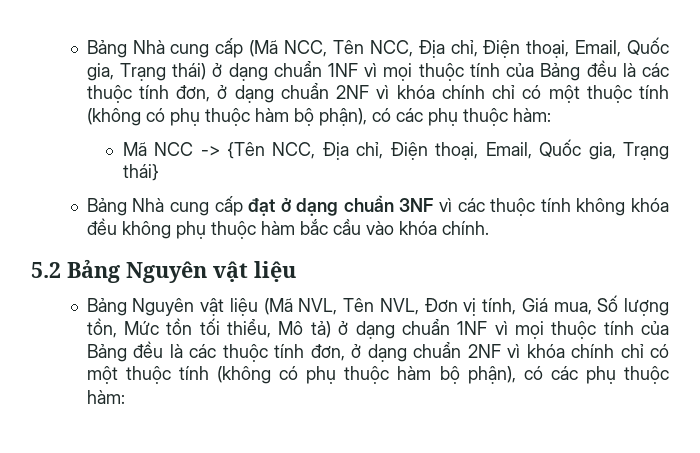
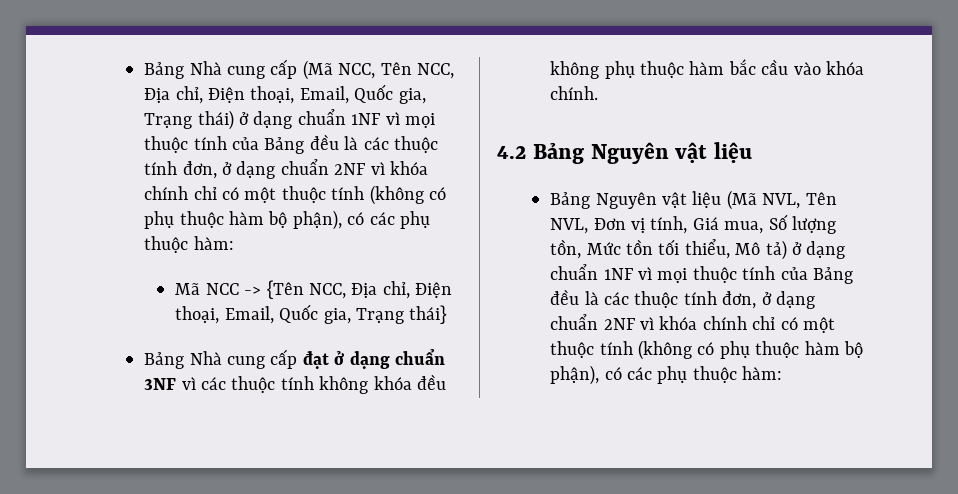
- 5.2 Bảng Nguyên vật liệu
+ 4.2 Bảng Nguyên vật liệu

